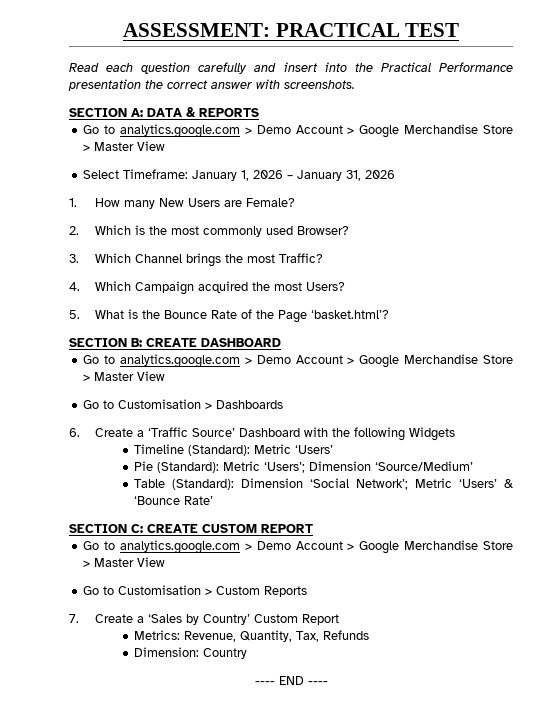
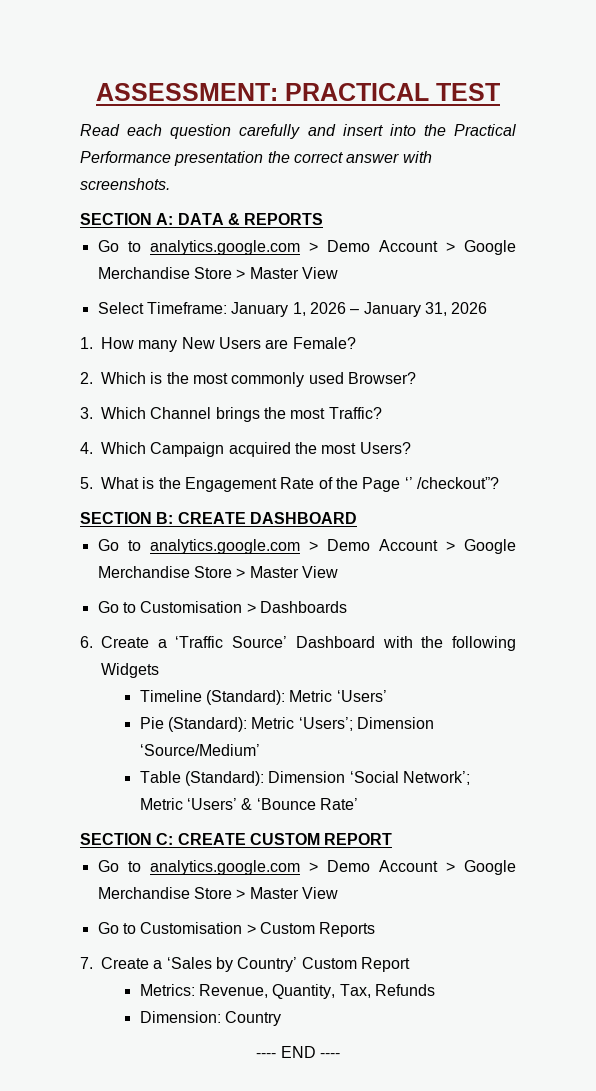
- 5. What is the Bounce Rate of the Page ‘basket.html’?
+ 5. What is the Engagement Rate of the Page ‘’ /checkout”?

